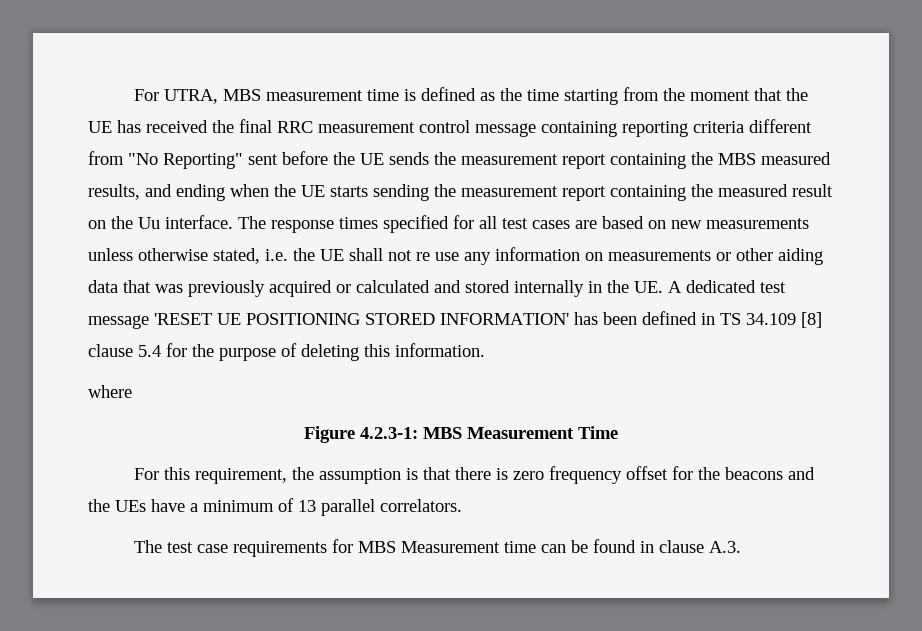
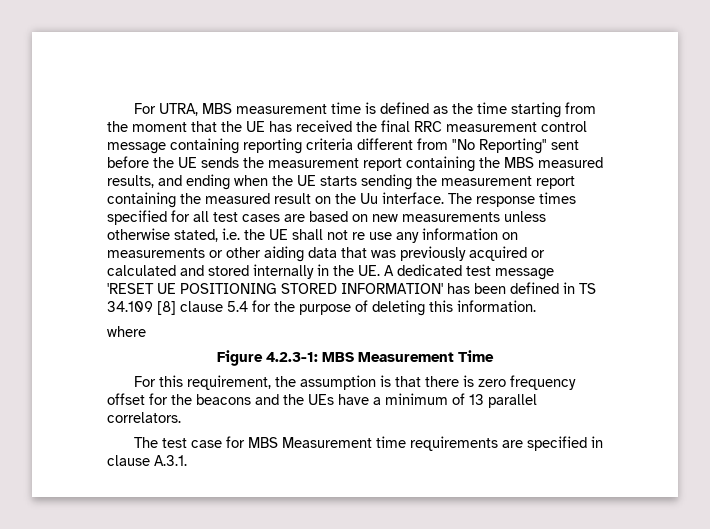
- The test case requirements for MBS Measurement time can be found in clause A.3.
+ The test case for MBS Measurement time requirements are specified in clause A.3.1.

